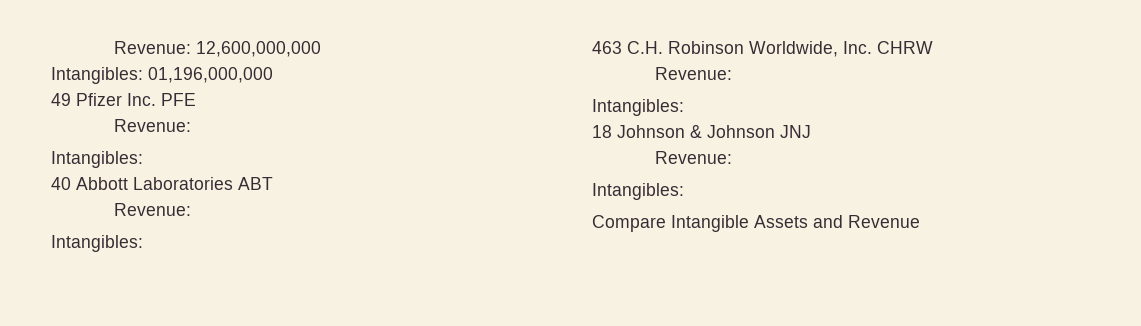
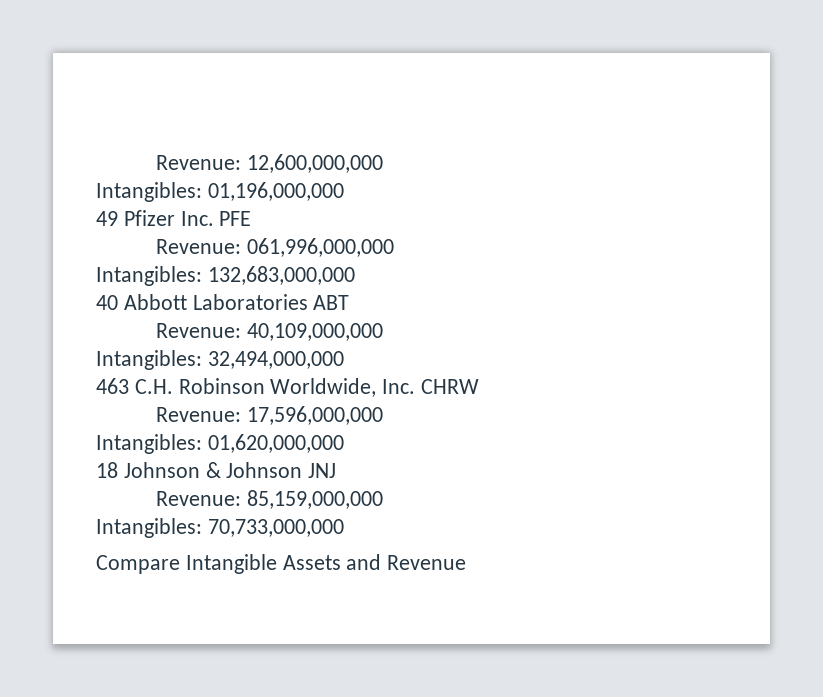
  49 Pfizer Inc. PFE
- Revenue:
- Intangibles:
+ Revenue: 061,996,000,000
+ Intangibles: 132,683,000,000
  40 Abbott Laboratories ABT
- Revenue:
- Intangibles:
+ Revenue: 40,109,000,000
+ Intangibles: 32,494,000,000
  463 C.H. Robinson Worldwide, Inc. CHRW
- Revenue:
- Intangibles:
+ Revenue: 17,596,000,000
+ Intangibles: 01,620,000,000
  18 Johnson & Johnson JNJ
- Revenue:
- Intangibles:
+ Revenue: 85,159,000,000
+ Intangibles: 70,733,000,000

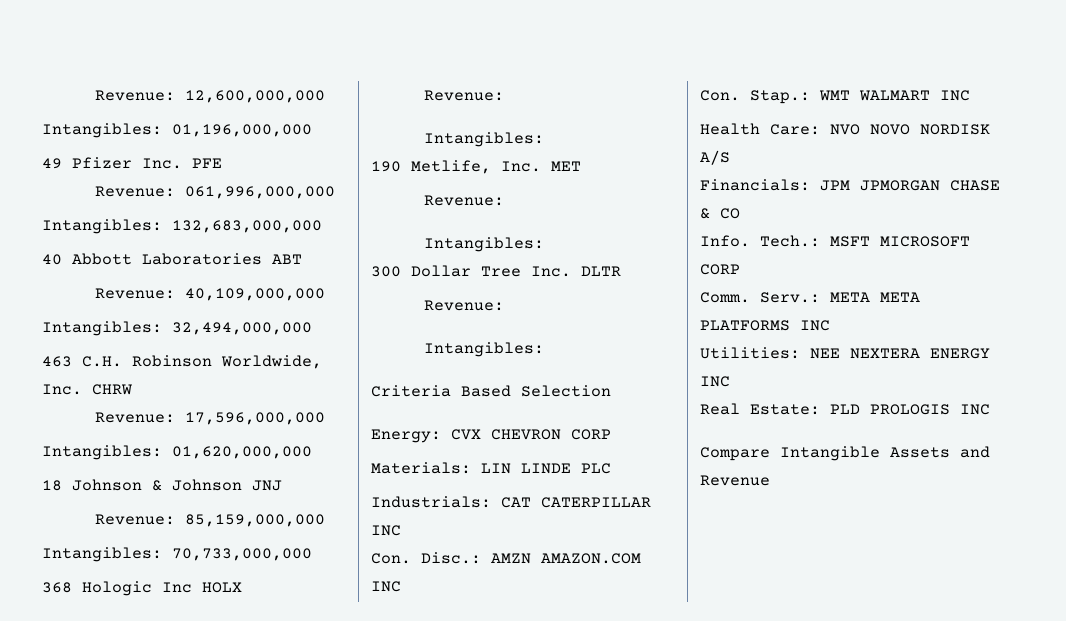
+ 368 Hologic Inc HOLX
+ Revenue:
+ Intangibles:
+ 190 Metlife, Inc. MET
+ Revenue:
+ Intangibles:
+ 300 Dollar Tree Inc. DLTR
+ Revenue:
+ Intangibles:
+ Criteria Based Selection
+ Energy: CVX CHEVRON CORP
+ Materials: LIN LINDE PLC
+ Industrials: CAT CATERPILLAR INC
+ Con. Disc.: AMZN AMAZON.COM INC
+ Con. Stap.: WMT WALMART INC
+ Health Care: NVO NOVO NORDISK A/S
+ Financials: JPM JPMORGAN CHASE & CO
+ Info. Tech.: MSFT MICROSOFT CORP
+ Comm. Serv.: META META PLATFORMS INC
+ Utilities: NEE NEXTERA ENERGY INC
+ Real Estate: PLD PROLOGIS INC

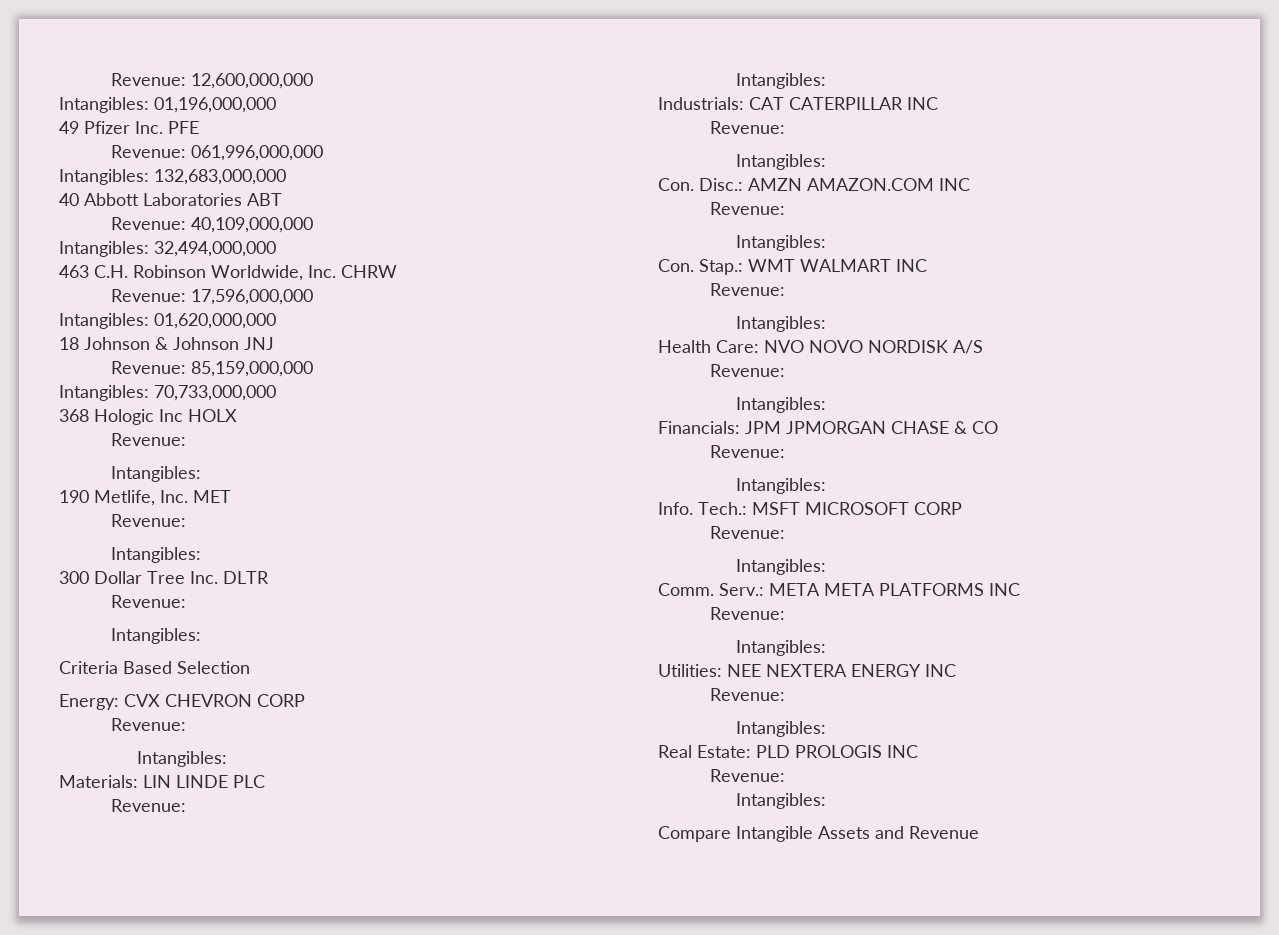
  Energy: CVX CHEVRON CORP
+ Revenue:
+ Intangibles:
  Materials: LIN LINDE PLC
+ Revenue:
+ Intangibles:
  Industrials: CAT CATERPILLAR INC
+ Revenue:
+ Intangibles:
  Con. Disc.: AMZN AMAZON.COM INC
+ Revenue:
+ Intangibles:
  Con. Stap.: WMT WALMART INC
+ Revenue:
+ Intangibles:
  Health Care: NVO NOVO NORDISK A/S
+ Revenue:
+ Intangibles:
  Financials: JPM JPMORGAN CHASE & CO
+ Revenue:
+ Intangibles:
  Tech.: MSFT MICROSOFT CORP
+ Revenue:
+ Intangibles:
  Serv.: META META PLATFORMS INC
+ Revenue:
+ Intangibles:
  Utilities: NEE NEXTERA ENERGY INC
+ Revenue:
+ Intangibles:
  Real Estate: PLD PROLOGIS INC
+ Revenue:
+ Intangibles:

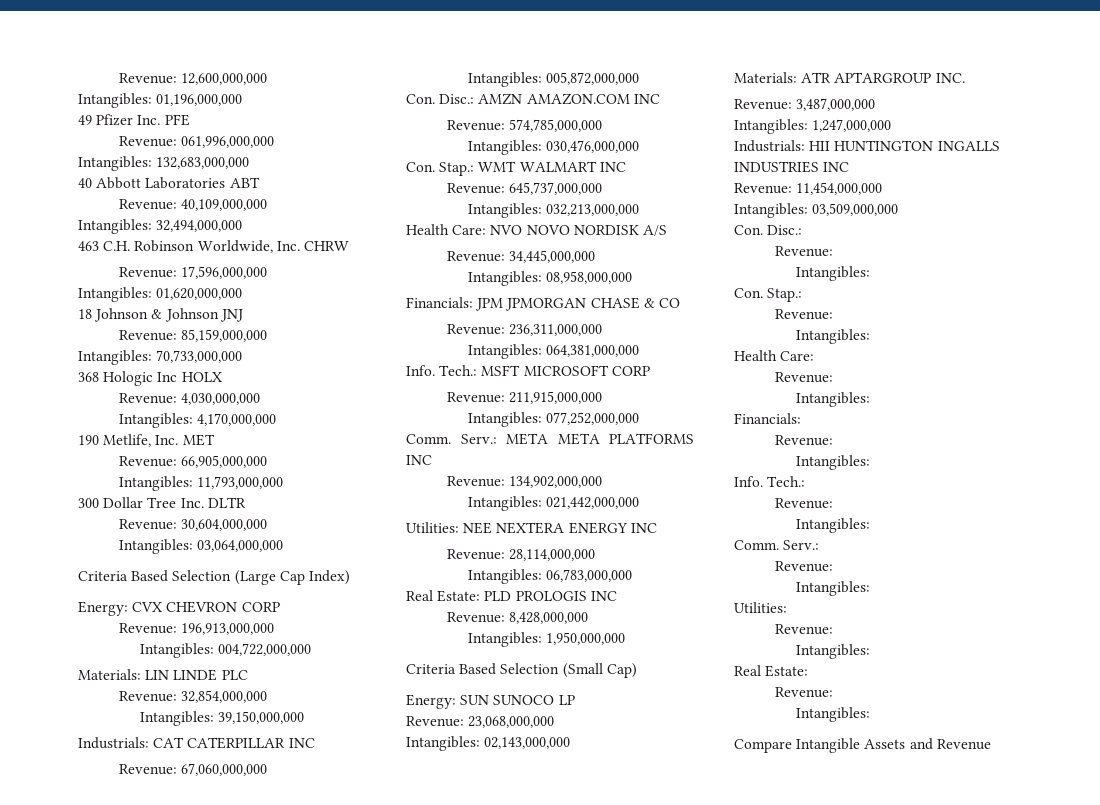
  368 Hologic Inc HOLX
- Revenue:
- Intangibles:
+ Revenue: 4,030,000,000
+ Intangibles: 4,170,000,000
  190 Metlife, Inc. MET
- Revenue:
- Intangibles:
+ Revenue: 66,905,000,000
+ Intangibles: 11,793,000,000
  300 Dollar Tree Inc. DLTR
- Revenue:
- Intangibles:
- Criteria Based Selection
+ Revenue: 30,604,000,000
+ Intangibles: 03,064,000,000
+ Criteria Based Selection (Large Cap Index)
  Energy: CVX CHEVRON CORP
- Revenue:
- Intangibles:
+ Revenue: 196,913,000,000
+ Intangibles: 004,722,000,000
  Materials: LIN LINDE PLC
- Revenue:
- Intangibles:
+ Revenue: 32,854,000,000
+ Intangibles: 39,150,000,000
  Industrials: CAT CATERPILLAR INC
- Revenue:
- Intangibles:
+ Revenue: 67,060,000,000
+ Intangibles: 005,872,000,000
  Con. Disc.: AMZN AMAZON.COM INC
- Revenue:
- Intangibles:
+ Revenue: 574,785,000,000
+ Intangibles: 030,476,000,000
  Con. Stap.: WMT WALMART INC
- Revenue:
- Intangibles:
+ Revenue: 645,737,000,000
+ Intangibles: 032,213,000,000
  Health Care: NVO NOVO NORDISK A/S
- Revenue:
- Intangibles:
+ Revenue: 34,445,000,000
+ Intangibles: 08,958,000,000
  Financials: JPM JPMORGAN CHASE & CO
- Revenue:
- Intangibles:
+ Revenue: 236,311,000,000
+ Intangibles: 064,381,000,000
  Tech.: MSFT MICROSOFT CORP
- Revenue:
- Intangibles:
+ Revenue: 211,915,000,000
+ Intangibles: 077,252,000,000
  Serv.: META META PLATFORMS INC
- Revenue:
- Intangibles:
+ Revenue: 134,902,000,000
+ Intangibles: 021,442,000,000
  Utilities: NEE NEXTERA ENERGY INC
- Revenue:
- Intangibles:
+ Revenue: 28,114,000,000
+ Intangibles: 06,783,000,000
+ Revenue: 8,428,000,000
+ Intangibles: 1,950,000,000
+ Criteria Based Selection (Small Cap)
+ Energy: SUN SUNOCO LP
+ Revenue: 23,068,000,000
+ Intangibles: 02,143,000,000
+ Materials: ATR APTARGROUP INC.
+ Revenue: 3,487,000,000
+ Intangibles: 1,247,000,000
+ Industrials: HII HUNTINGTON INGALLS INDUSTRIES INC
+ Revenue: 11,454,000,000
+ Intangibles: 03,509,000,000
+ Con. Disc.:
+ Revenue:
+ Intangibles:
+ Con. Stap.:
+ Revenue:
+ Intangibles:
+ Health Care:
+ Revenue:
+ Intangibles:
+ Financials:
+ Revenue:
+ Intangibles:
+ Info. Tech.:
+ Revenue:
+ Intangibles:
+ Comm. Serv.:
+ Revenue:
+ Intangibles:
+ Utilities:
+ Revenue:
+ Intangibles:
+ Real Estate:

